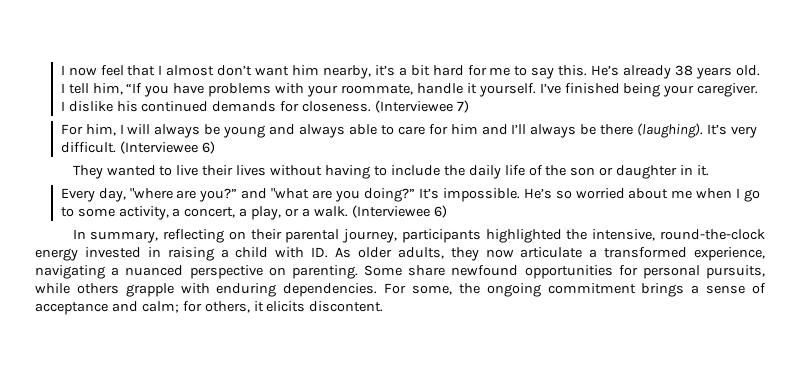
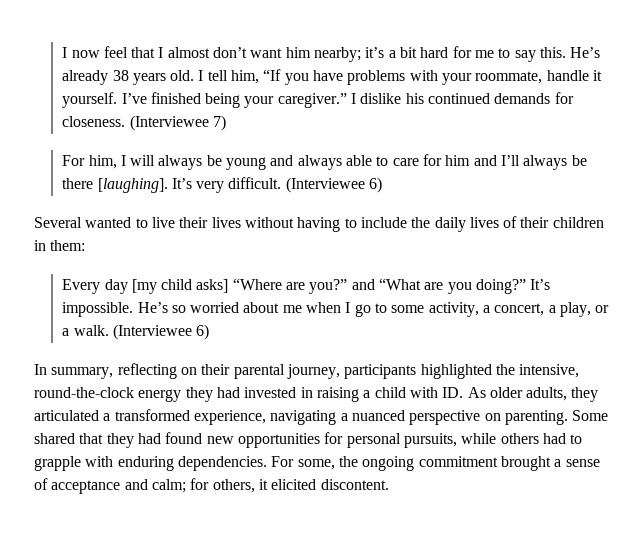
- I now feel that I almost don’t want him nearby, it’s a bit hard for me to say this.
+ I now feel that I almost don’t want him nearby; it’s a bit hard for me to say this.
- I’ve finished being your caregiver.
+ I’ve finished being your caregiver.”
- For him, I will always be young and always able to care for him and I’ll always be there (laughing).
+ For him, I will always be young and always able to care for him and I’ll always be there [laughing].
- They wanted to live their lives without having to include the daily life of the son or daughter in it.
- Every day, "where are you?” and "what are you doing?”
+ Several wanted to live their lives without having to include the daily lives of their children in them:
+ Every day [my child asks] “Where are you?” and “What are you doing?”
- In summary, reflecting on their parental journey, participants highlighted the intensive, round-the-clock energy invested in raising a child with ID. As older adults, they now articulate a transformed experience, navigating a nuanced perspective on parenting.
+ In summary, reflecting on their parental journey, participants highlighted the intensive, round-the-clock energy they had invested in raising a child with ID. As older adults, they articulated a transformed experience, navigating a nuanced perspective on parenting.
- Some share newfound opportunities for personal pursuits, while others grapple with enduring dependencies.
+ Some shared that they had found new opportunities for personal pursuits, while others had to grapple with enduring dependencies.
- For some, the ongoing commitment brings a sense of acceptance and calm; for others, it elicits discontent.
+ For some, the ongoing commitment brought a sense of acceptance and calm; for others, it elicited discontent.

